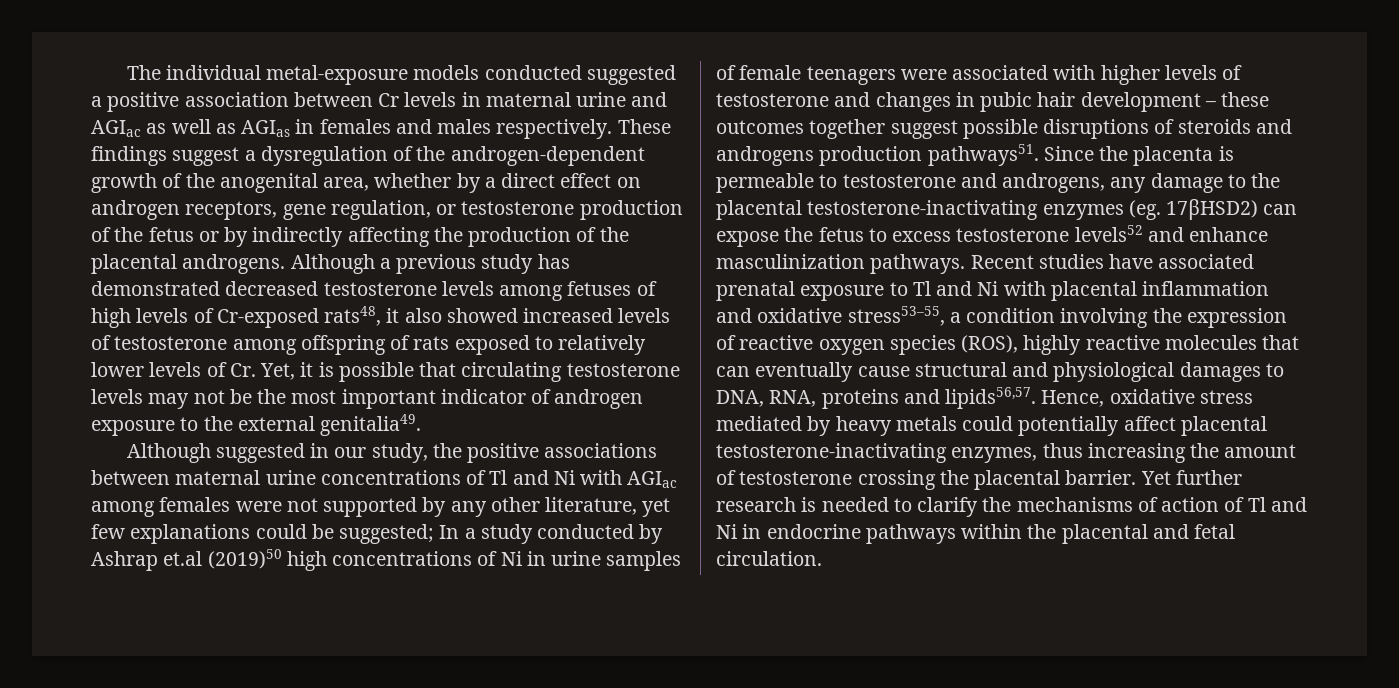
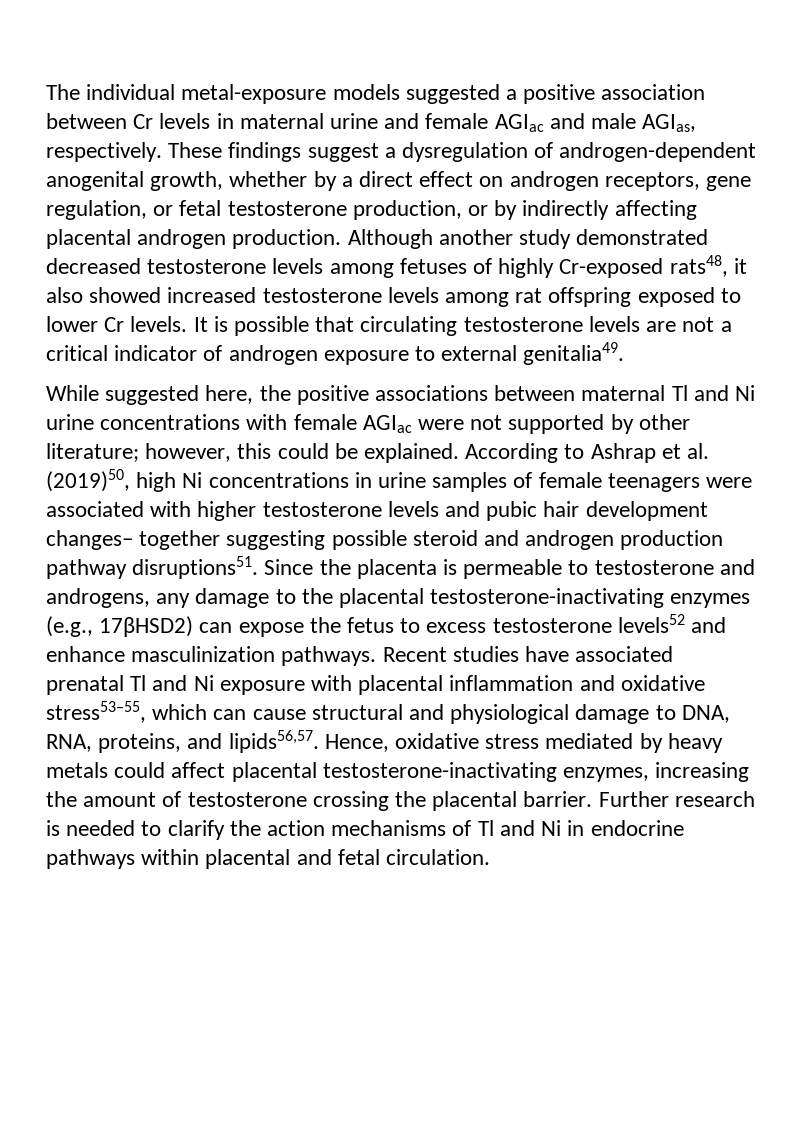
- The individual metal-exposure models conducted suggested a positive association between Cr levels in maternal urine and AGIac as well as AGIas in females and males respectively.
+ The individual metal-exposure models suggested a positive association between Cr levels in maternal urine and female AGIac and male AGIas, respectively.
- These findings suggest a dysregulation of the androgen-dependent growth of the anogenital area, whether by a direct effect on androgen receptors, gene regulation, or testosterone production of the fetus or by indirectly affecting the production of the placental androgens. Although a previous study has demonstrated decreased testosterone levels among fetuses of high levels of Cr-exposed rats48, it also showed increased levels of testosterone among offspring of rats exposed to relatively lower levels of Cr. Yet, it is possible that circulating testosterone levels may not be the most important indicator of androgen exposure to the external genitalia49.
+ These findings suggest a dysregulation of androgen-dependent anogenital growth, whether by a direct effect on androgen receptors, gene regulation, or fetal testosterone production, or by indirectly affecting placental androgen production. Although another study demonstrated decreased testosterone levels among fetuses of highly Cr-exposed rats48, it also showed increased testosterone levels among rat offspring exposed to lower Cr levels. It is possible that circulating testosterone levels are not a critical indicator of androgen exposure to external genitalia49.
- Although suggested in our study, the positive associations between maternal urine concentrations of Tl and Ni with AGIac among females were not supported by any other literature, yet few explanations could be suggested; In a study conducted by Ashrap et.al (2019)50 high concentrations of Ni in urine samples of female teenagers were associated with higher levels of testosterone and changes in pubic hair development – these outcomes together suggest possible disruptions of steroids and androgens production pathways51.
+ While suggested here, the positive associations between maternal Tl and Ni urine concentrations with female AGIac were not supported by other literature; however, this could be explained. According to Ashrap et al. (2019)50, high Ni concentrations in urine samples of female teenagers were associated with higher testosterone levels and pubic hair development changes– together suggesting possible steroid and androgen production pathway disruptions51.
- Since the placenta is permeable to testosterone and androgens, any damage to the placental testosterone-inactivating enzymes (eg. 17βHSD2) can expose the fetus to excess testosterone levels52 and enhance masculinization pathways.
+ Since the placenta is permeable to testosterone and androgens, any damage to the placental testosterone-inactivating enzymes (e.g., 17βHSD2) can expose the fetus to excess testosterone levels52 and enhance masculinization pathways.
- Recent studies have associated prenatal exposure to Tl and Ni with placental inflammation and oxidative stress53–55, a condition involving the expression of reactive oxygen species (ROS), highly reactive molecules that can eventually cause structural and physiological damages to DNA, RNA, proteins and lipids56,57.
+ Recent studies have associated prenatal Tl and Ni exposure with placental inflammation and oxidative stress53–55, which can cause structural and physiological damage to DNA, RNA, proteins, and lipids56,57.
- Hence, oxidative stress mediated by heavy metals could potentially affect placental testosterone-inactivating enzymes, thus increasing the amount of testosterone crossing the placental barrier.
+ Hence, oxidative stress mediated by heavy metals could affect placental testosterone-inactivating enzymes, increasing the amount of testosterone crossing the placental barrier.
- Yet further research is needed to clarify the mechanisms of action of Tl and Ni in endocrine pathways within the placental and fetal circulation.
+ Further research is needed to clarify the action mechanisms of Tl and Ni in endocrine pathways within placental and fetal circulation.

